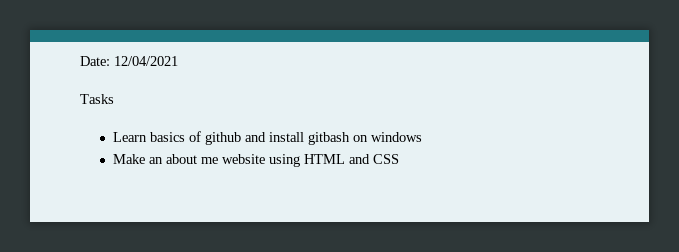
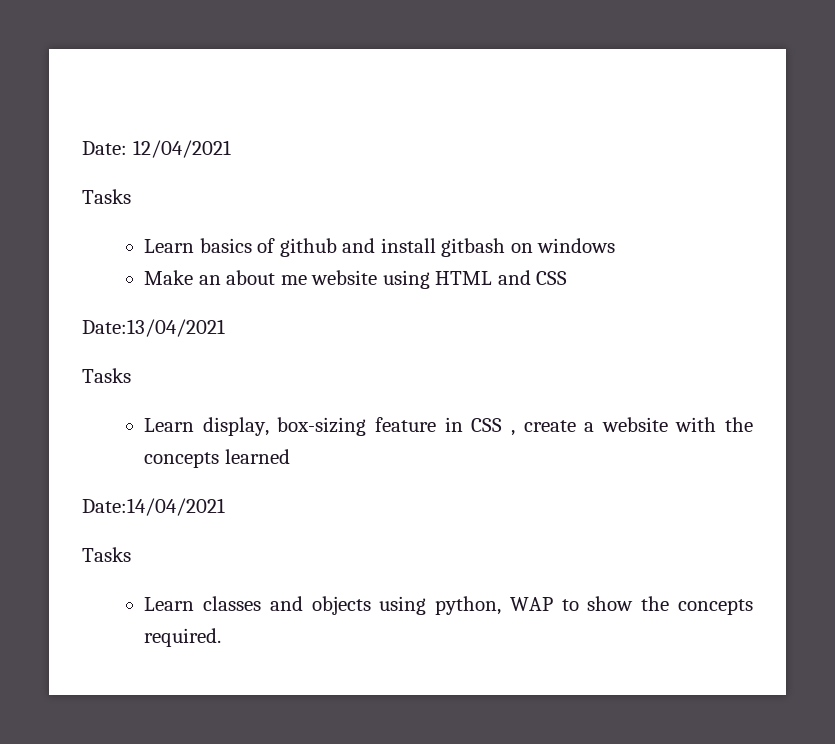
+ Date:13/04/2021
+ Tasks
+ Learn display, box-sizing feature in CSS , create a website with the concepts learned
+ Date:14/04/2021
+ Tasks
+ Learn classes and objects using python, WAP to show the concepts required.

